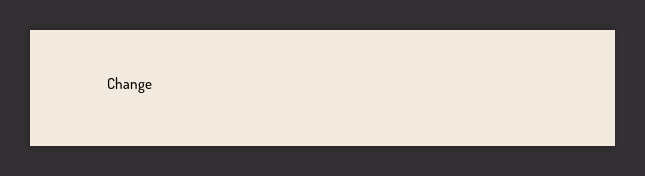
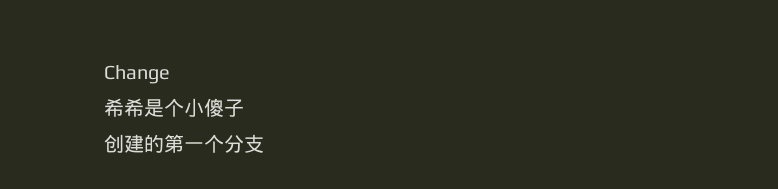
+ 希希是个小傻子
+ 创建的第一个分支

